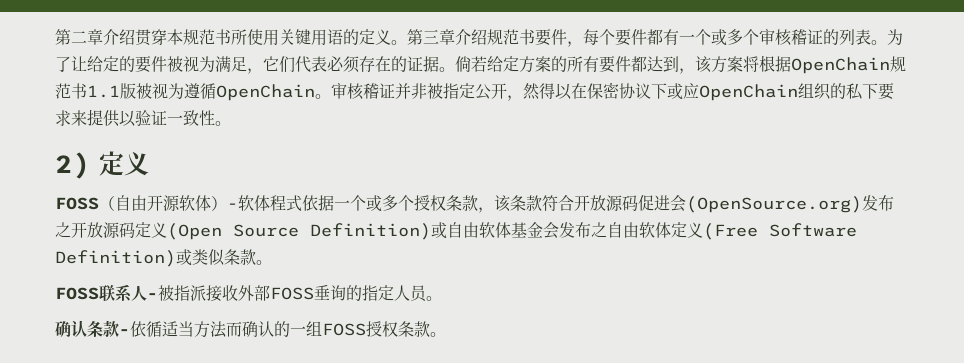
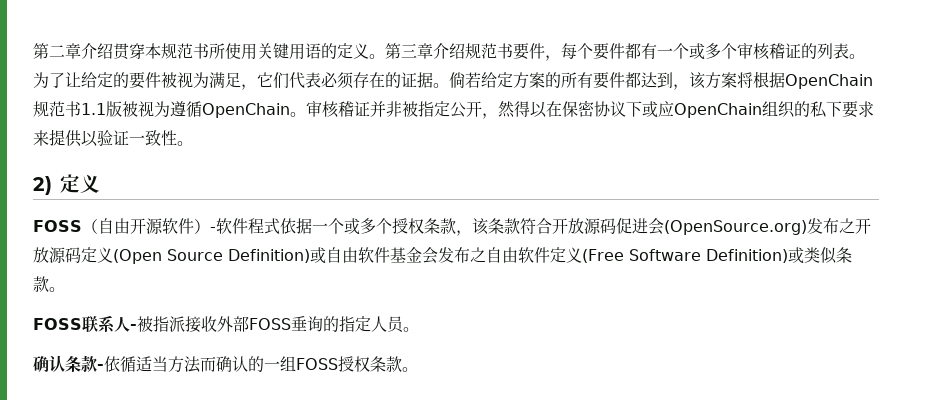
- FOSS（自由开源软体）-软体程式依据一个或多个授权条款，该条款符合开放源码促进会(OpenSource.org)发布之开放源码定义(Open Source Definition)或自由软体基金会发布之自由软体定义(Free Software Definition)或类似条款。
+ FOSS（自由开源软件）-软件程式依据一个或多个授权条款，该条款符合开放源码促进会(OpenSource.org)发布之开放源码定义(Open Source Definition)或自由软件基金会发布之自由软件定义(Free Software Definition)或类似条款。

